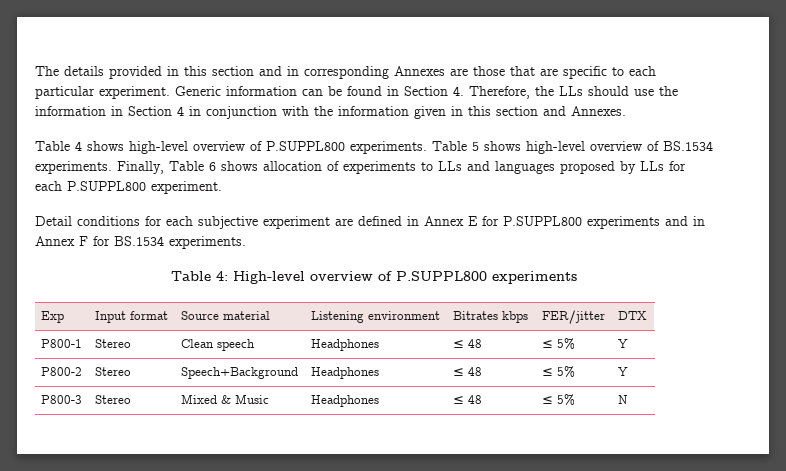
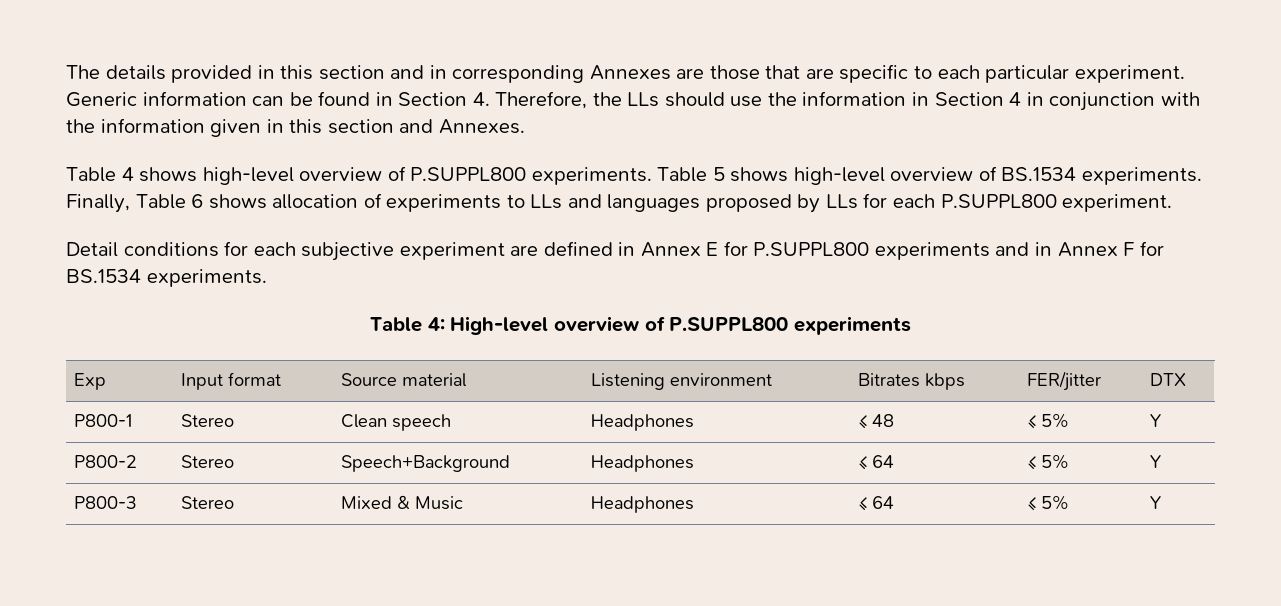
- P800-2 | Stereo | Speech+Background | Headphones | ≤ 48 | ≤ 5% | Y
+ P800-2 | Stereo | Speech+Background | Headphones | ≤ 64 | ≤ 5% | Y
- P800-3 | Stereo | Mixed & Music | Headphones | ≤ 48 | ≤ 5% | N
+ P800-3 | Stereo | Mixed & Music | Headphones | ≤ 64 | ≤ 5% | Y

